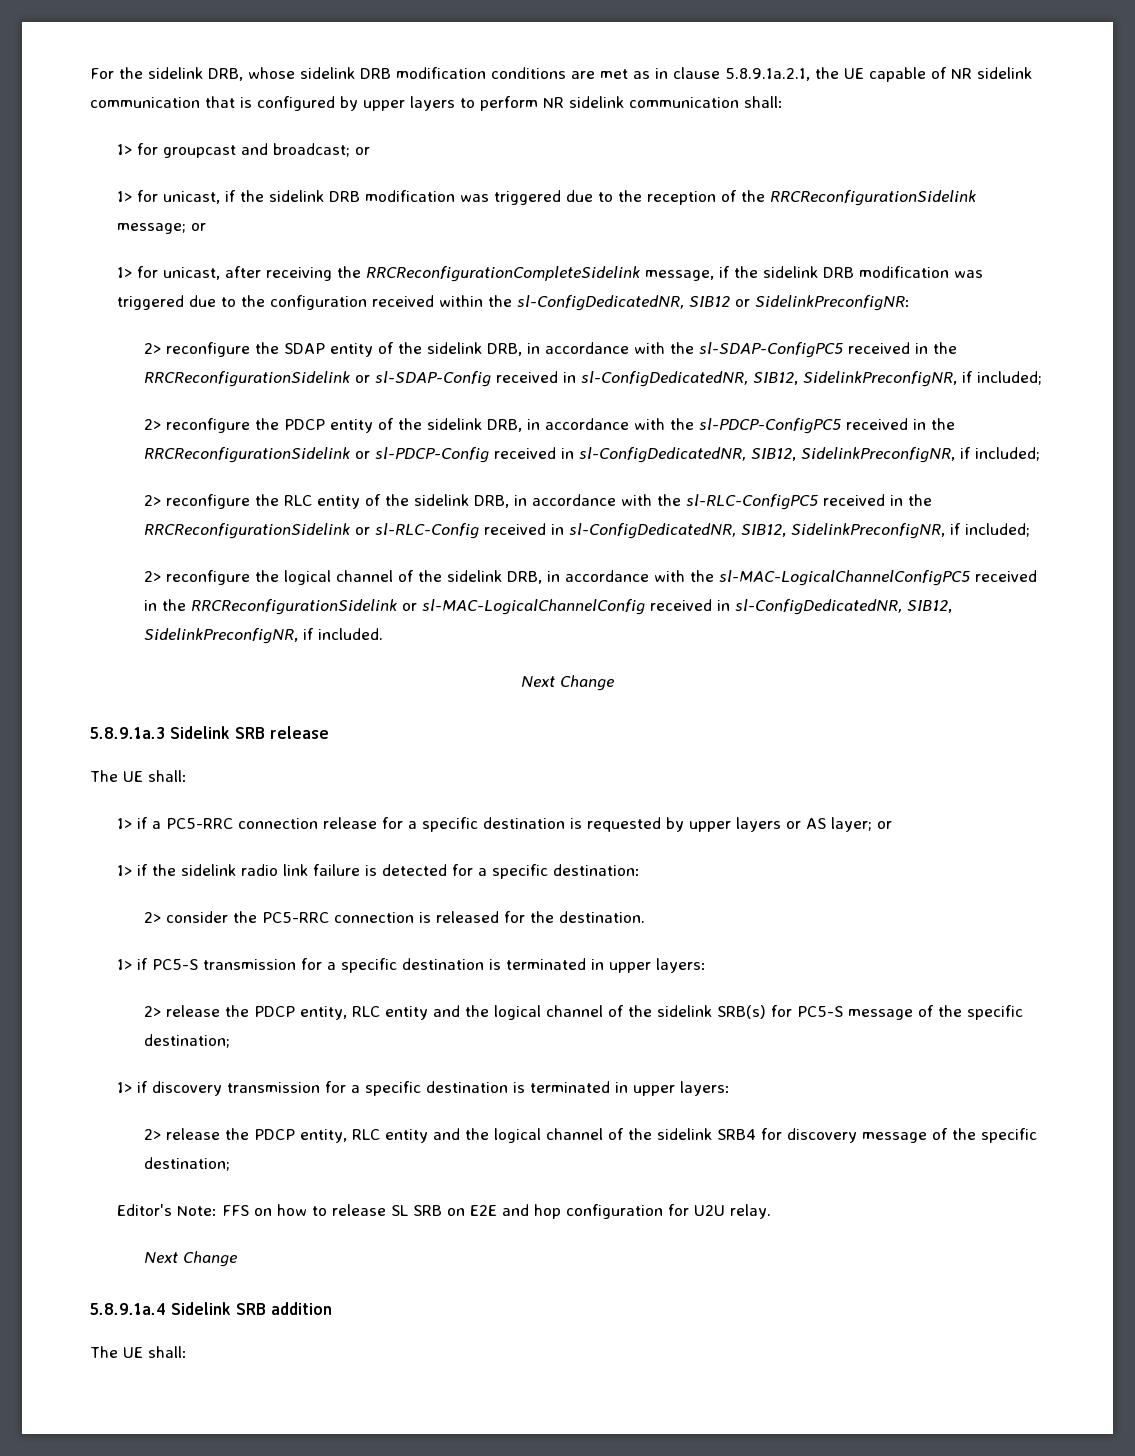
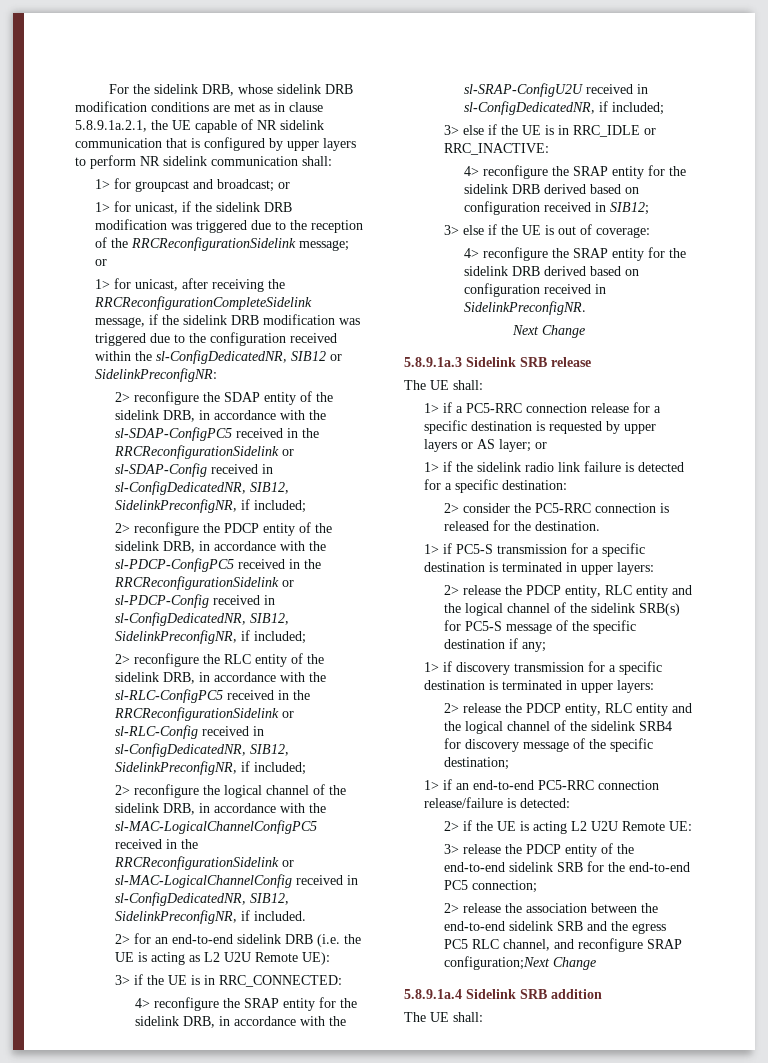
+ 2> for an end-to-end sidelink DRB (i.e. the UE is acting as L2 U2U Remote UE):
+ 3> if the UE is in RRC_CONNECTED:
+ 4> reconfigure the SRAP entity for the sidelink DRB, in accordance with the sl-SRAP-ConfigU2U received in sl-ConfigDedicatedNR, if included;
+ 3> else if the UE is in RRC_IDLE or RRC_INACTIVE:
+ 4> reconfigure the SRAP entity for the sidelink DRB derived based on configuration received in SIB12;
+ 3> else if the UE is out of coverage:
+ 4> reconfigure the SRAP entity for the sidelink DRB derived based on configuration received in SidelinkPreconfigNR.
- 2> release the PDCP entity, RLC entity and the logical channel of the sidelink SRB(s) for PC5-S message of the specific destination;
+ 2> release the PDCP entity, RLC entity and the logical channel of the sidelink SRB(s) for PC5-S message of the specific destination if any;
- Editor's Note: FFS on how to release SL SRB on E2E and hop configuration for U2U relay.
- Next Change
+ 1> if an end-to-end PC5-RRC connection release/failure is detected:
+ 2> if the UE is acting L2 U2U Remote UE:
+ 3> release the PDCP entity of the end-to-end sidelink SRB for the end-to-end PC5 connection;
+ 2> release the association between the end-to-end sidelink SRB and the egress PC5 RLC channel, and reconfigure SRAP configuration;Next Change

